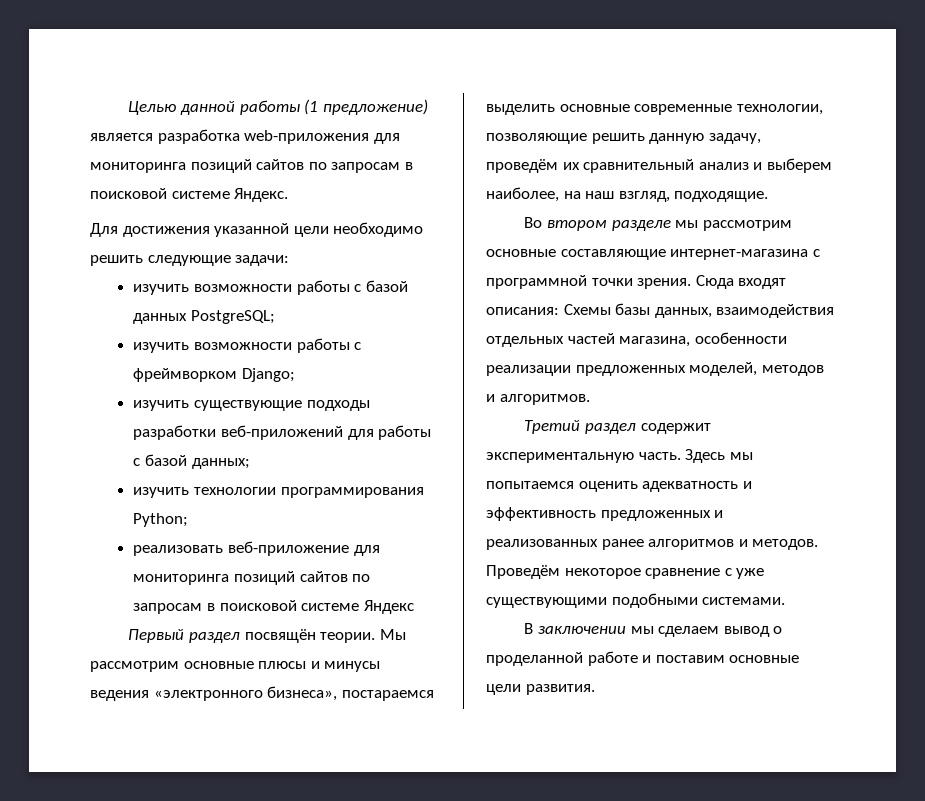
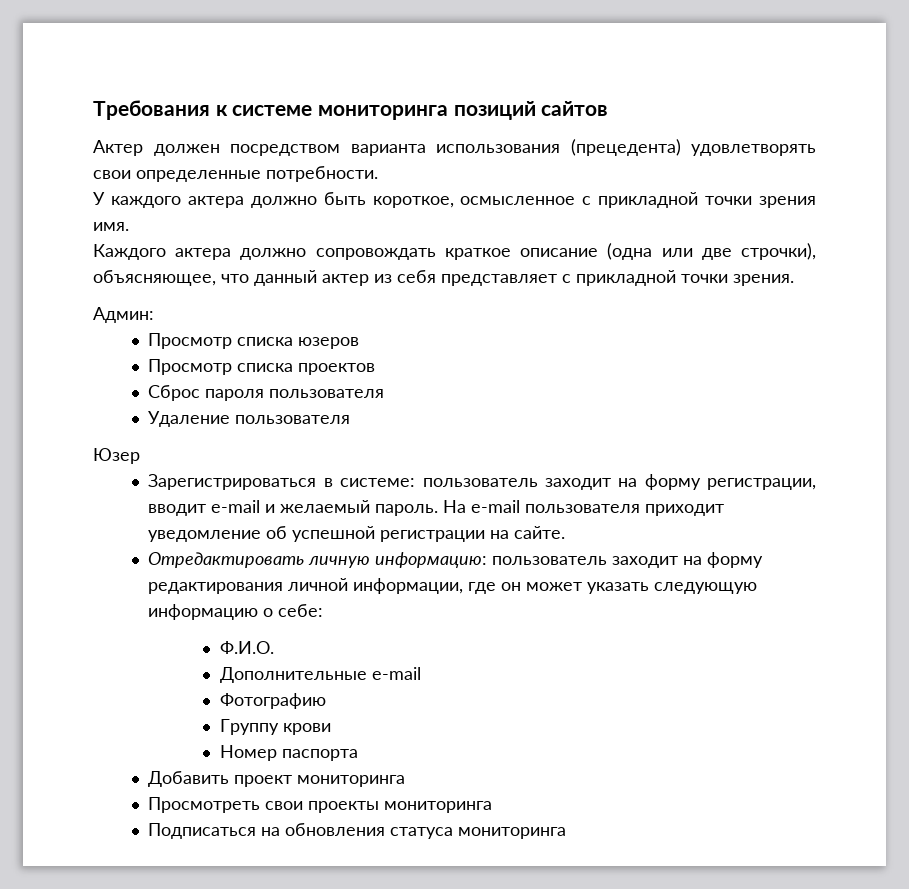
- Целью данной работы (1 предложение) является разработка web-приложения для мониторинга позиций сайтов по запросам в поисковой системе Яндекс.
- Для достижения указанной цели необходимо решить следующие задачи:
- изучить возможности работы с базой данных PostgreSQL;
- изучить возможности работы с фреймворком Django;
- изучить существующие подходы разработки веб-приложений для работы с базой данных;
- изучить технологии программирования Python;
- реализовать веб-приложение для мониторинга позиций сайтов по запросам в поисковой системе Яндекс
- Первый раздел посвящён теории. Мы рассмотрим основные плюсы и минусы ведения «электронного бизнеса», постараемся выделить основные современные технологии, позволяющие решить данную задачу, проведём их сравнительный анализ и выберем наиболее, на наш взгляд, подходящие.
- Во втором разделе мы рассмотрим основные составляющие интернет-магазина с программной точки зрения. Сюда входят описания: Схемы базы данных, взаимодействия отдельных частей магазина, особенности реализации предложенных моделей, методов и алгоритмов.
- Третий раздел содержит экспериментальную часть. Здесь мы попытаемся оценить адекватность и эффективность предложенных и реализованных ранее алгоритмов и методов. Проведём некоторое сравнение с уже существующими подобными системами.
- В заключении мы сделаем вывод о проделанной работе и поставим основные цели развития.
+ Требования к системе мониторинга позиций сайтов
+ Актер должен посредством варианта использования (прецедента) удовлетворять свои определенные потребности.
+ У каждого актера должно быть короткое, осмысленное с прикладной точки зрения имя.
+ Каждого актера должно сопровождать краткое описание (одна или две строчки), объясняющее, что данный актер из себя представляет с прикладной точки зрения.
+ Админ:
+ Просмотр списка юзеров
+ Просмотр списка проектов
+ Сброс пароля пользователя
+ Удаление пользователя
+ Юзер
+ Зарегистрироваться в системе: пользователь заходит на форму регистрации, вводит e-mail и желаемый пароль. На e-mail пользователя приходит уведомление об успешной регистрации на сайте.
+ Отредактировать личную информацию: пользователь заходит на форму редактирования личной информации, где он может указать следующую информацию о себе:
+ Ф.И.О.
+ Дополнительные e-mail
+ Фотографию
+ Группу крови
+ Номер паспорта
+ Добавить проект мониторинга
+ Просмотреть свои проекты мониторинга
+ Подписаться на обновления статуса мониторинга

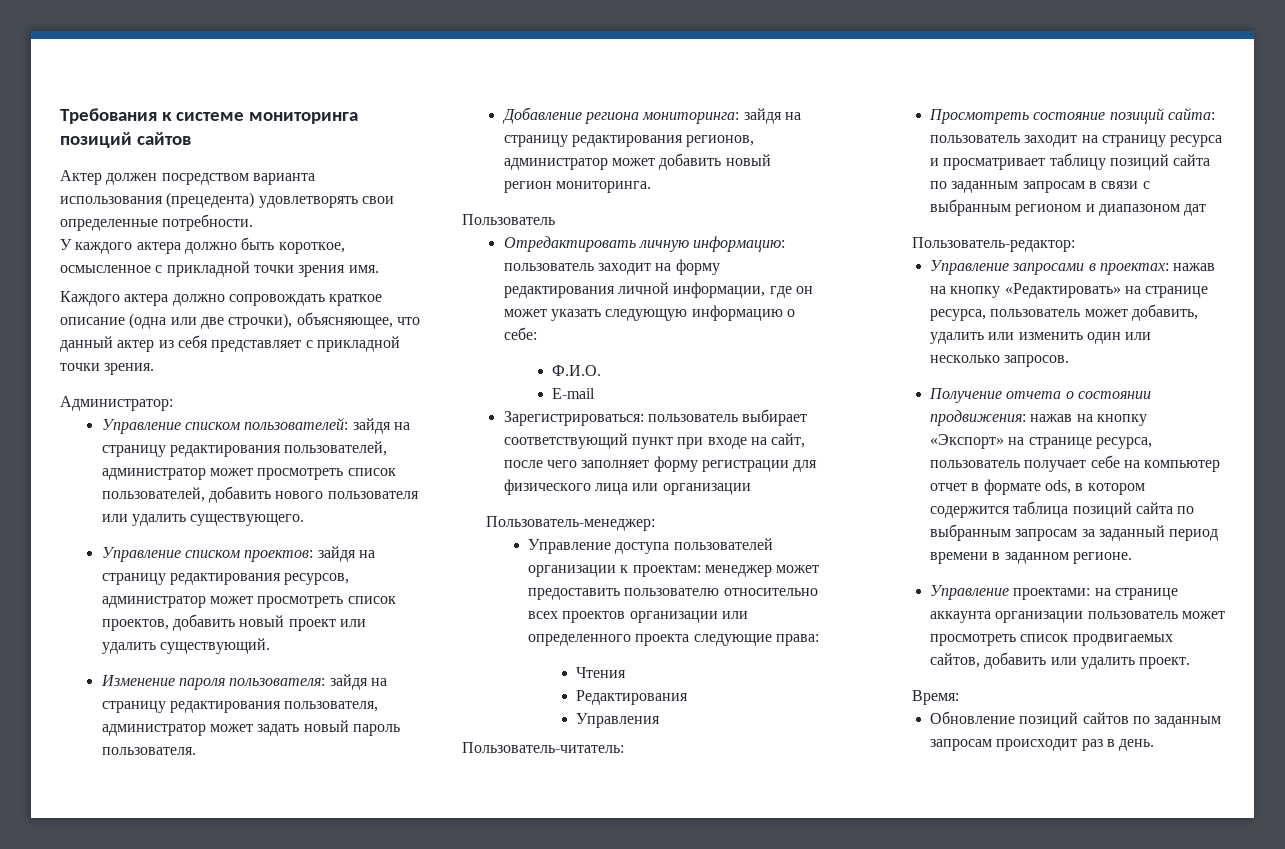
- Админ:
- Просмотр списка юзеров
- Просмотр списка проектов
- Сброс пароля пользователя
- Удаление пользователя
- Юзер
- Зарегистрироваться в системе: пользователь заходит на форму регистрации, вводит e-mail и желаемый пароль. На e-mail пользователя приходит уведомление об успешной регистрации на сайте.
+ Администратор:
+ Управление списком пользователей: зайдя на страницу редактирования пользователей, администратор может просмотреть список пользователей, добавить нового пользователя или удалить существующего.
+ Управление списком проектов: зайдя на страницу редактирования ресурсов, администратор может просмотреть список проектов, добавить новый проект или удалить существующий.
+ Изменение пароля пользователя: зайдя на страницу редактирования пользователя, администратор может задать новый пароль пользователя.
+ Добавление региона мониторинга: зайдя на страницу редактирования регионов, администратор может добавить новый регион мониторинга.
+ Пользователь
- Дополнительные e-mail
- Фотографию
- Группу крови
- Номер паспорта
- Добавить проект мониторинга
- Просмотреть свои проекты мониторинга
- Подписаться на обновления статуса мониторинга
+ E-mail
+ Зарегистрироваться: пользователь выбирает соответствующий пункт при входе на сайт, после чего заполняет форму регистрации для физического лица или организации
+ Пользователь-менеджер:
+ Управление доступа пользователей организации к проектам: менеджер может предоставить пользователю относительно всех проектов организации или определенного проекта следующие права:
+ Чтения
+ Редактирования
+ Управления
+ Пользователь-читатель:
+ Просмотреть состояние позиций сайта: пользователь заходит на страницу ресурса и просматривает таблицу позиций сайта по заданным запросам в связи с выбранным регионом и диапазоном дат
+ Пользователь-редактор:
+ Управление запросами в проектах: нажав на кнопку «Редактировать» на странице ресурса, пользователь может добавить, удалить или изменить один или несколько запросов.
+ Получение отчета о состоянии продвижения: нажав на кнопку «Экспорт» на странице ресурса, пользователь получает себе на компьютер отчет в формате ods, в котором содержится таблица позиций сайта по выбранным запросам за заданный период времени в заданном регионе.
+ Управление проектами: на странице аккаунта организации пользователь может просмотреть список продвигаемых сайтов, добавить или удалить проект.
+ Время:
+ Обновление позиций сайтов по заданным запросам происходит раз в день.

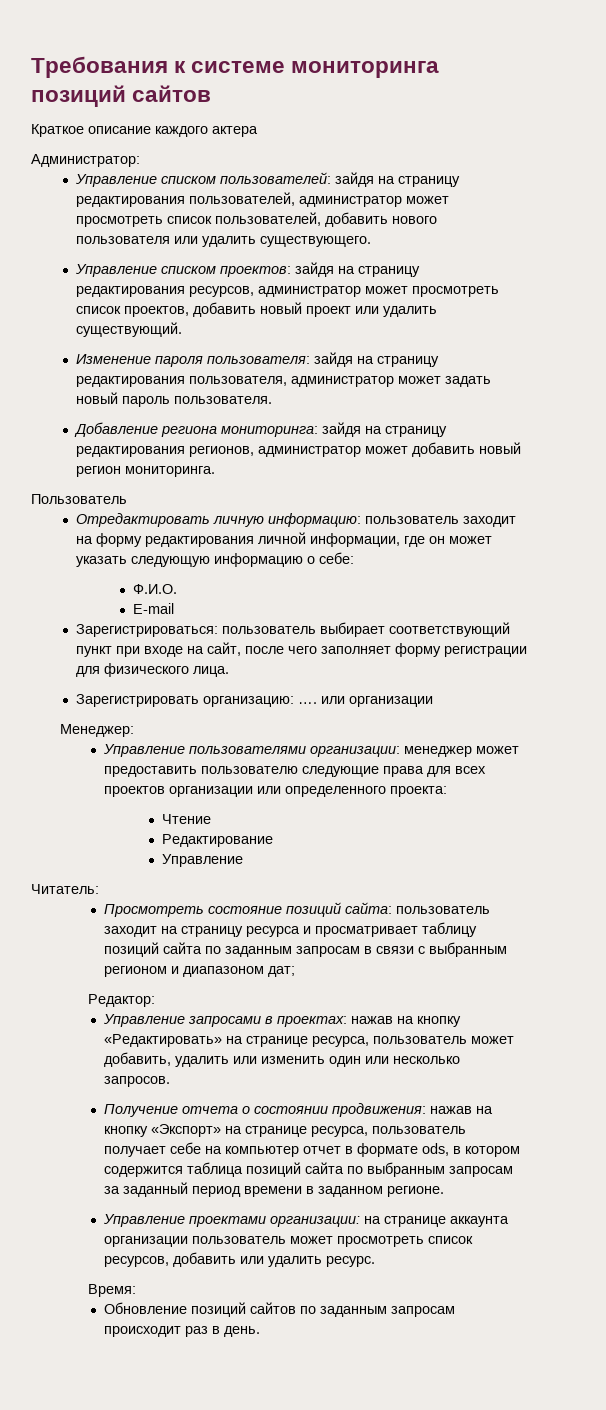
- Актер должен посредством варианта использования (прецедента) удовлетворять свои определенные потребности.
- У каждого актера должно быть короткое, осмысленное с прикладной точки зрения имя.
- Каждого актера должно сопровождать краткое описание (одна или две строчки), объясняющее, что данный актер из себя представляет с прикладной точки зрения.
+ Краткое описание каждого актера
- Зарегистрироваться: пользователь выбирает соответствующий пункт при входе на сайт, после чего заполняет форму регистрации для физического лица или организации
+ Зарегистрироваться: пользователь выбирает соответствующий пункт при входе на сайт, после чего заполняет форму регистрации для физического лица.
+ Зарегистрировать организацию: …. или организации
- Пользователь-менеджер:
- Управление доступа пользователей организации к проектам: менеджер может предоставить пользователю относительно всех проектов организации или определенного проекта следующие права:
- Чтения
- Редактирования
- Управления
- Пользователь-читатель:
+ Менеджер:
+ Управление пользователями организации: менеджер может предоставить пользователю следующие права для всех проектов организации или определенного проекта:
+ Чтение
+ Редактирование
+ Управление
+ Читатель:
- Просмотреть состояние позиций сайта: пользователь заходит на страницу ресурса и просматривает таблицу позиций сайта по заданным запросам в связи с выбранным регионом и диапазоном дат
- Пользователь-редактор:
+ Просмотреть состояние позиций сайта: пользователь заходит на страницу ресурса и просматривает таблицу позиций сайта по заданным запросам в связи с выбранным регионом и диапазоном дат;
+ Редактор:
- Управление проектами: на странице аккаунта организации пользователь может просмотреть список продвигаемых сайтов, добавить или удалить проект.
+ Управление проектами организации: на странице аккаунта организации пользователь может просмотреть список ресурсов, добавить или удалить ресурс.

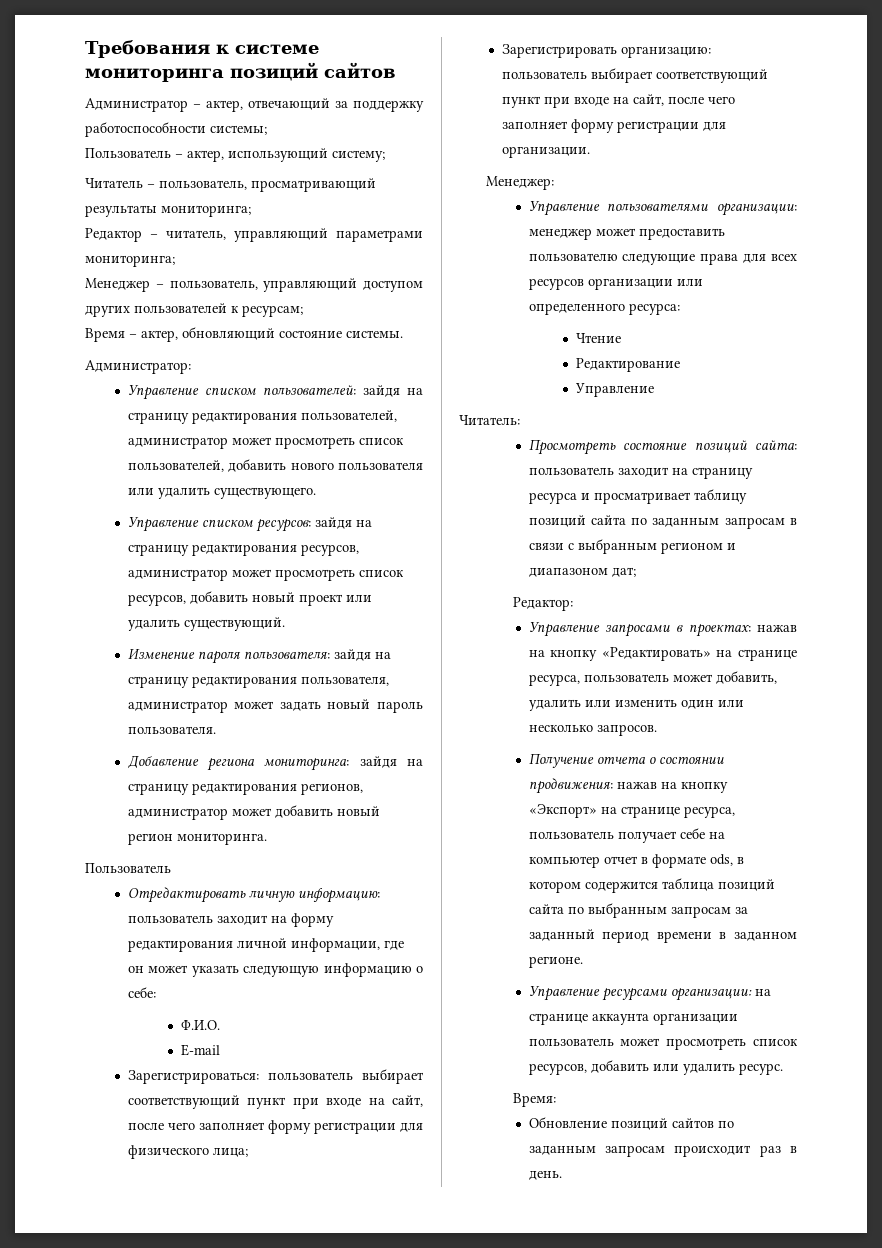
- Краткое описание каждого актера
+ Администратор – актер, отвечающий за поддержку работоспособности системы;
+ Пользователь – актер, использующий систему;
+ Читатель – пользователь, просматривающий результаты мониторинга;
+ Редактор – читатель, управляющий параметрами мониторинга;
+ Менеджер – пользователь, управляющий доступом других пользователей к ресурсам;
+ Время – актер, обновляющий состояние системы.
- Управление списком проектов: зайдя на страницу редактирования ресурсов, администратор может просмотреть список проектов, добавить новый проект или удалить существующий.
+ Управление списком ресурсов: зайдя на страницу редактирования ресурсов, администратор может просмотреть список ресурсов, добавить новый проект или удалить существующий.
- Зарегистрироваться: пользователь выбирает соответствующий пункт при входе на сайт, после чего заполняет форму регистрации для физического лица.
+ Зарегистрироваться: пользователь выбирает соответствующий пункт при входе на сайт, после чего заполняет форму регистрации для физического лица;
- Зарегистрировать организацию: …. или организации
+ Зарегистрировать организацию: пользователь выбирает соответствующий пункт при входе на сайт, после чего заполняет форму регистрации для организации.
- Управление пользователями организации: менеджер может предоставить пользователю следующие права для всех проектов организации или определенного проекта:
+ Управление пользователями организации: менеджер может предоставить пользователю следующие права для всех ресурсов организации или определенного ресурса:
- Управление проектами организации: на странице аккаунта организации пользователь может просмотреть список ресурсов, добавить или удалить ресурс.
+ Управление ресурсами организации: на странице аккаунта организации пользователь может просмотреть список ресурсов, добавить или удалить ресурс.

